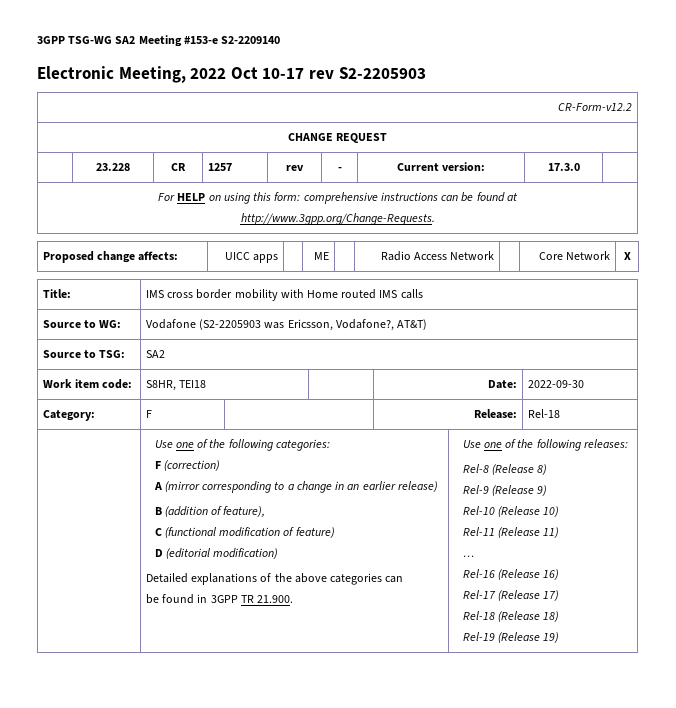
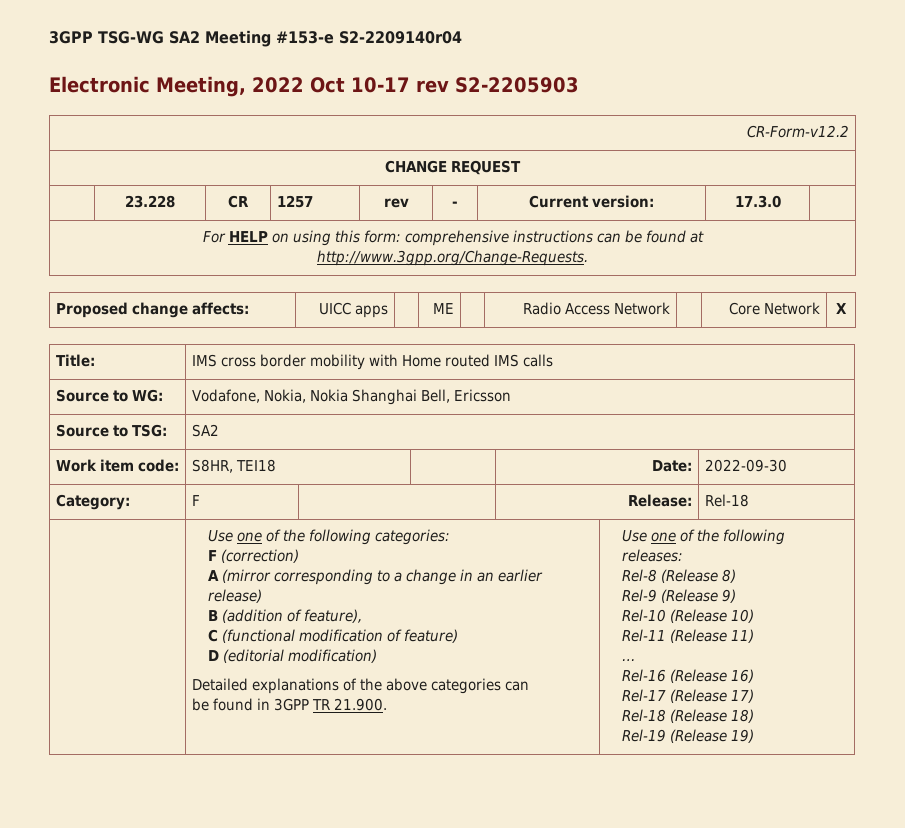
- 3GPP TSG-WG SA2 Meeting #153-e S2-2209140
+ 3GPP TSG-WG SA2 Meeting #153-e S2-2209140r04
- Source to WG: | Vodafone (S2-2205903 was Ericsson, Vodafone?, AT&T)
+ Source to WG: | Vodafone, Nokia, Nokia Shanghai Bell, Ericsson

